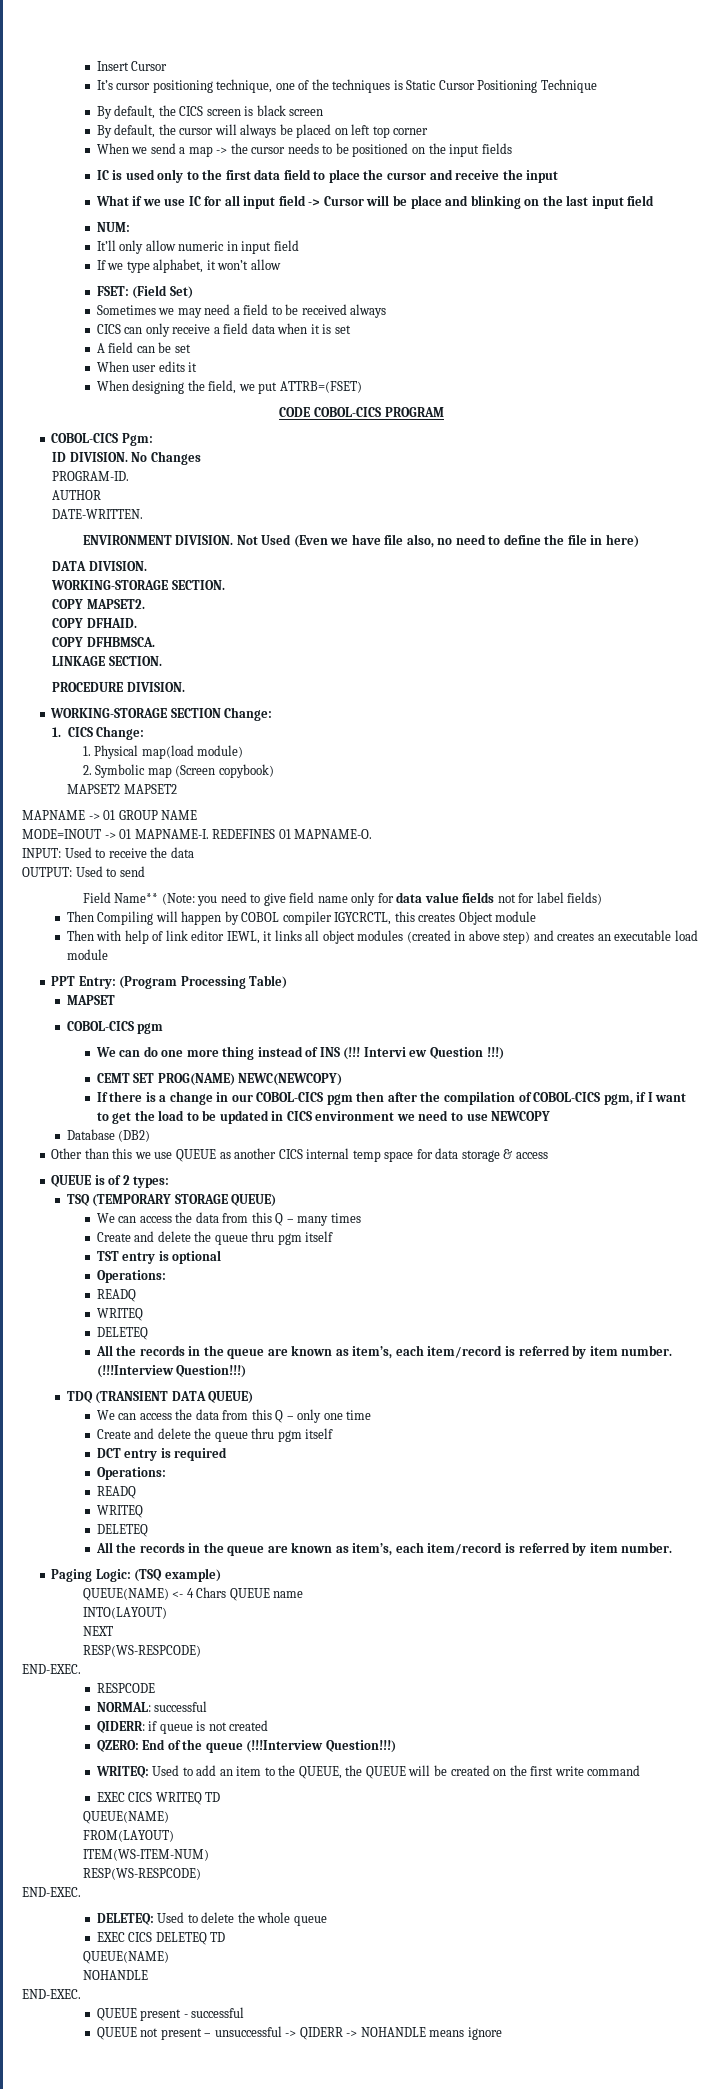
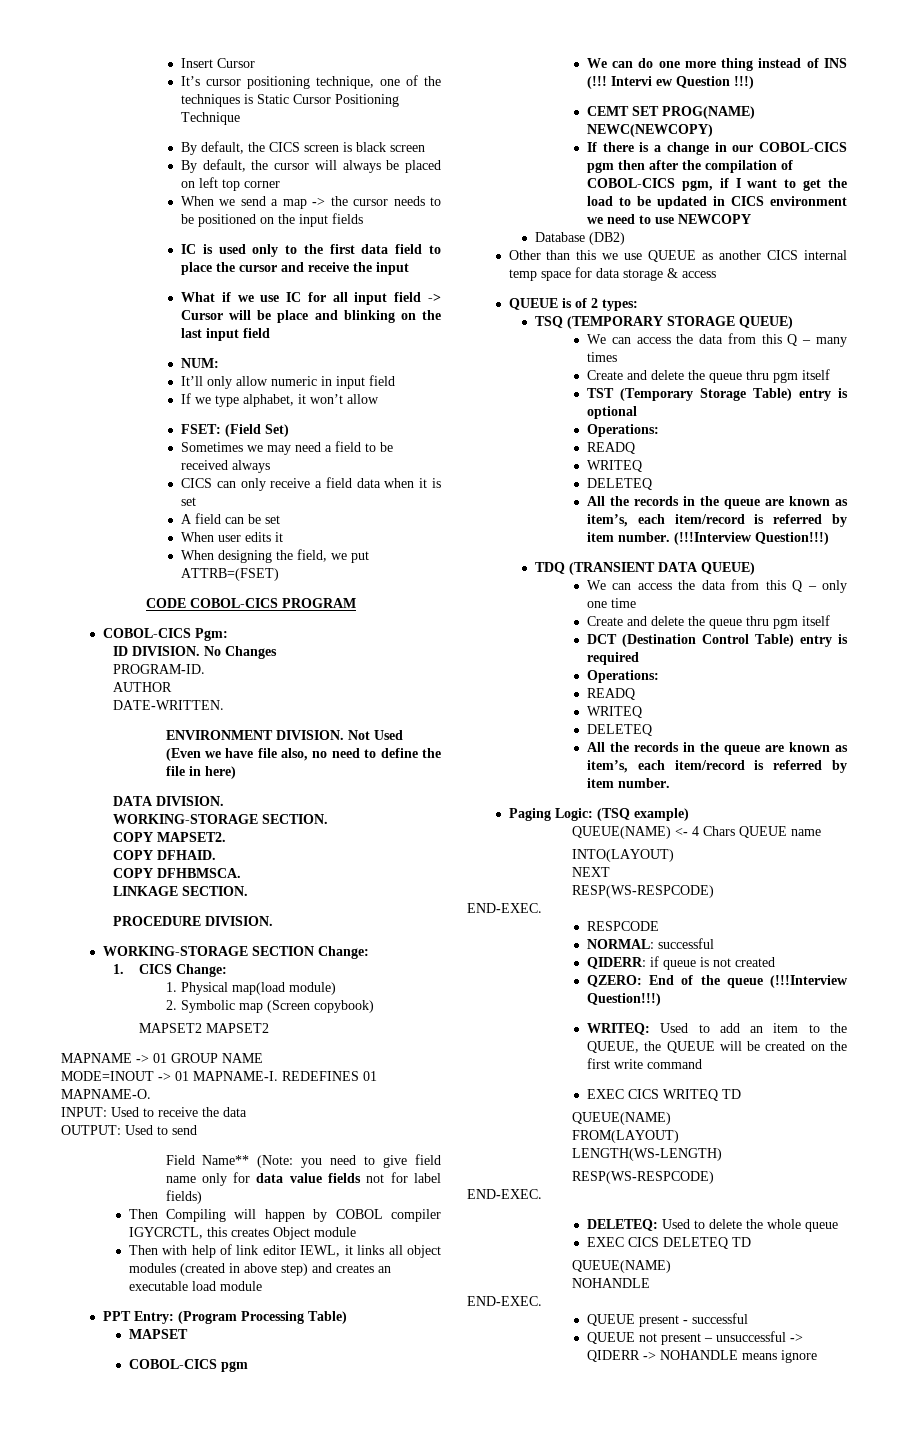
- TST entry is optional
+ TST (Temporary Storage Table) entry is optional
- DCT entry is required
+ DCT (Destination Control Table) entry is required
- ITEM(WS-ITEM-NUM)
+ LENGTH(WS-LENGTH)

